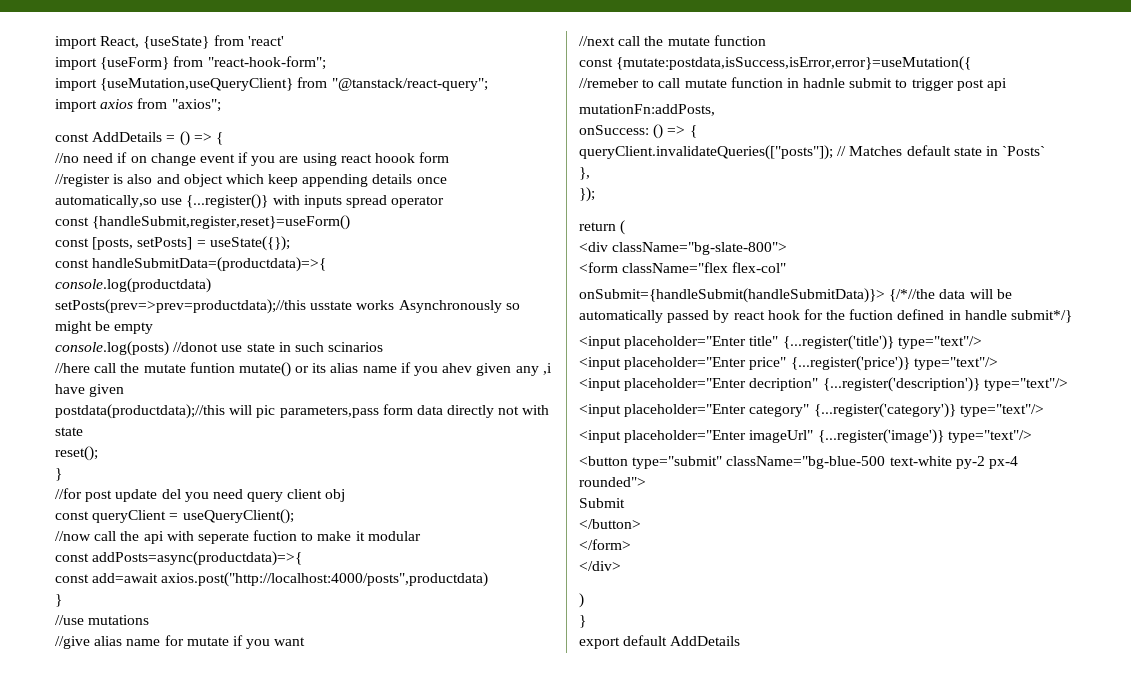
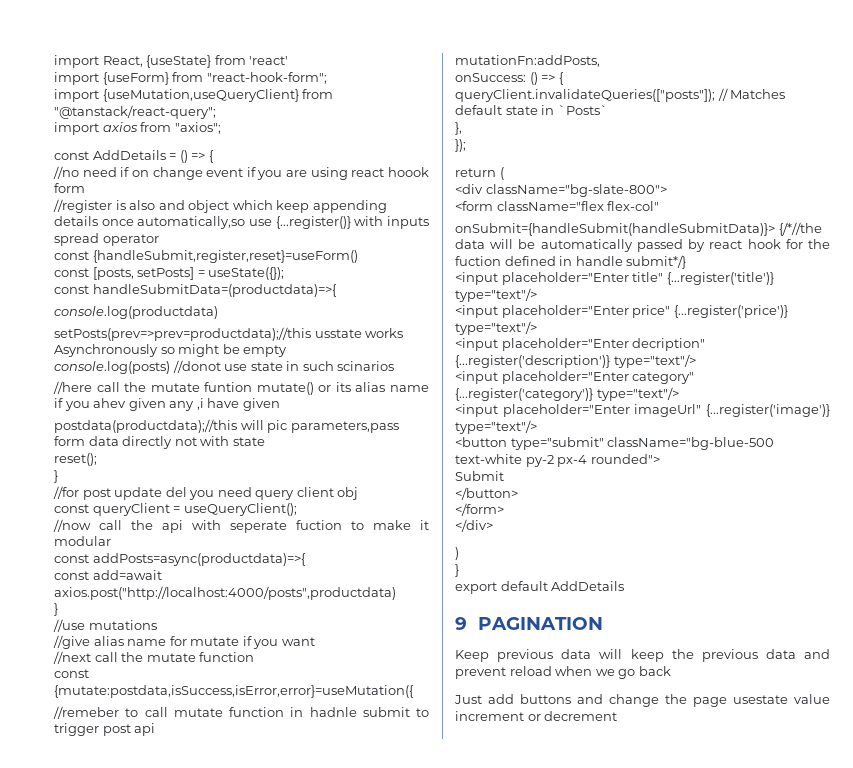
+ 9 PAGINATION
+ Keep previous data will keep the previous data and prevent reload when we go back
+ Just add buttons and change the page usestate value increment or decrement

